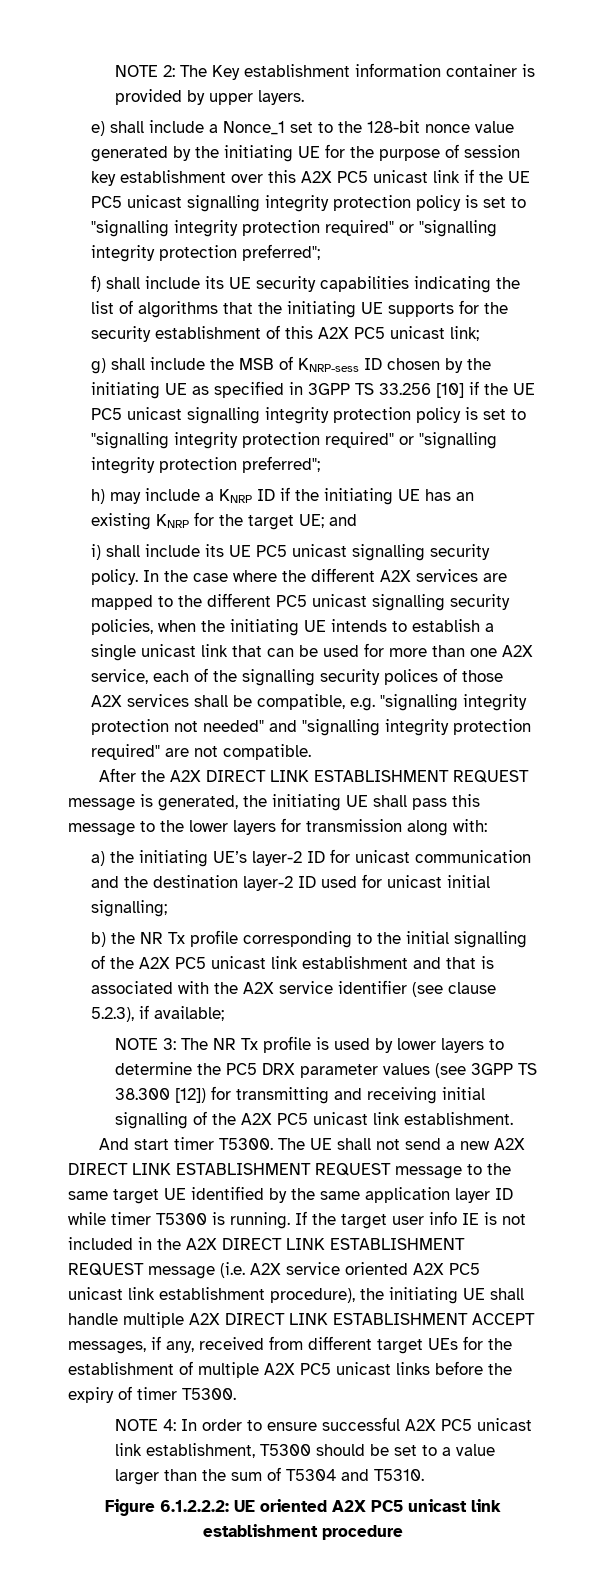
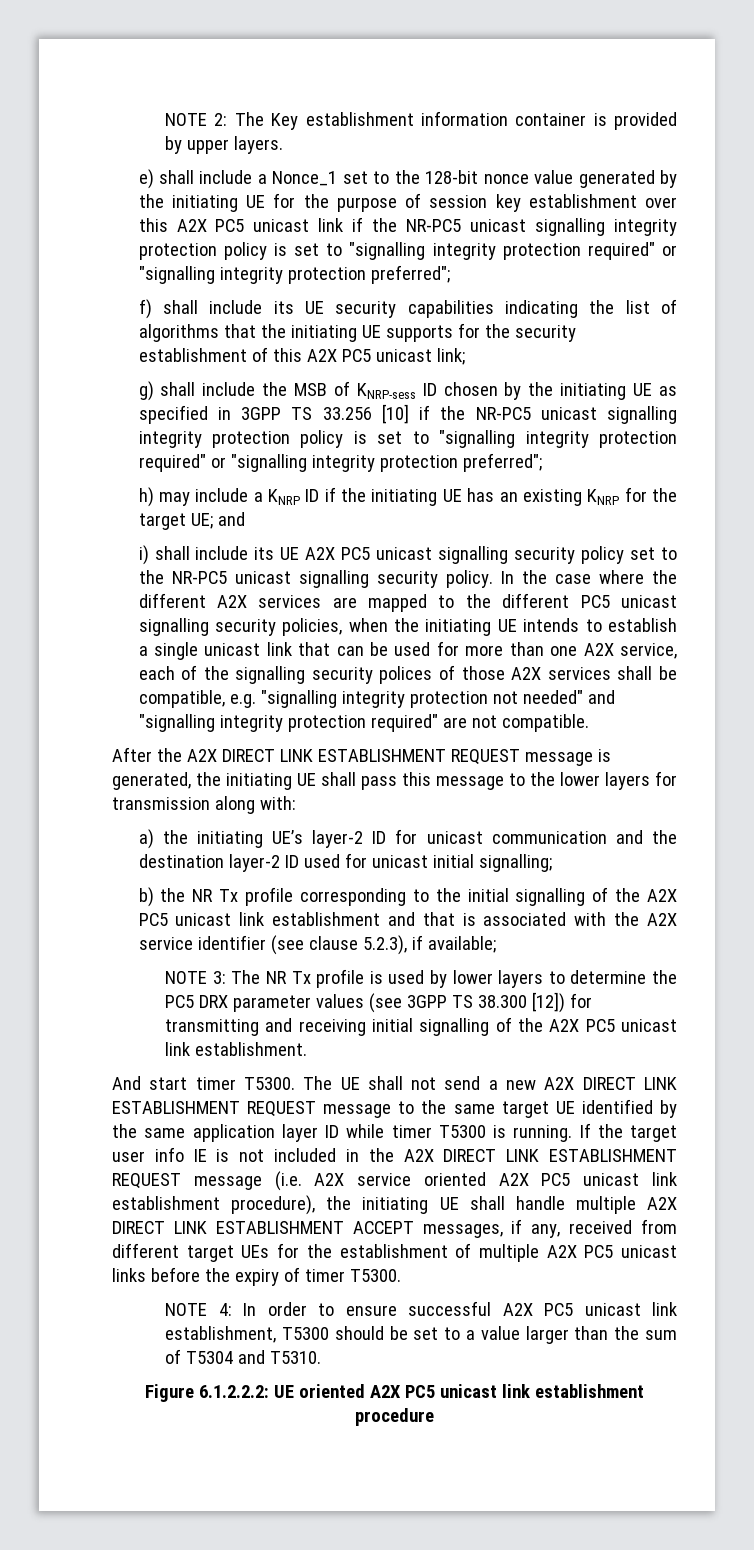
- e) shall include a Nonce_1 set to the 128-bit nonce value generated by the initiating UE for the purpose of session key establishment over this A2X PC5 unicast link if the UE PC5 unicast signalling integrity protection policy is set to "signalling integrity protection required" or "signalling integrity protection preferred";
+ e) shall include a Nonce_1 set to the 128-bit nonce value generated by the initiating UE for the purpose of session key establishment over this A2X PC5 unicast link if the NR-PC5 unicast signalling integrity protection policy is set to "signalling integrity protection required" or "signalling integrity protection preferred";
- g) shall include the MSB of KNRP-sess ID chosen by the initiating UE as specified in 3GPP TS 33.256 [10] if the UE PC5 unicast signalling integrity protection policy is set to "signalling integrity protection required" or "signalling integrity protection preferred";
+ g) shall include the MSB of KNRP-sess ID chosen by the initiating UE as specified in 3GPP TS 33.256 [10] if the NR-PC5 unicast signalling integrity protection policy is set to "signalling integrity protection required" or "signalling integrity protection preferred";
- i) shall include its UE PC5 unicast signalling security policy.
+ i) shall include its UE A2X PC5 unicast signalling security policy set to the NR-PC5 unicast signalling security policy.

